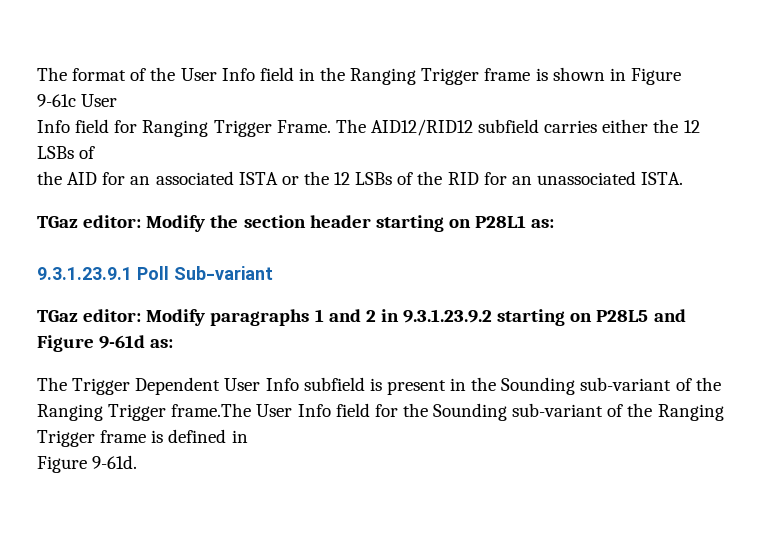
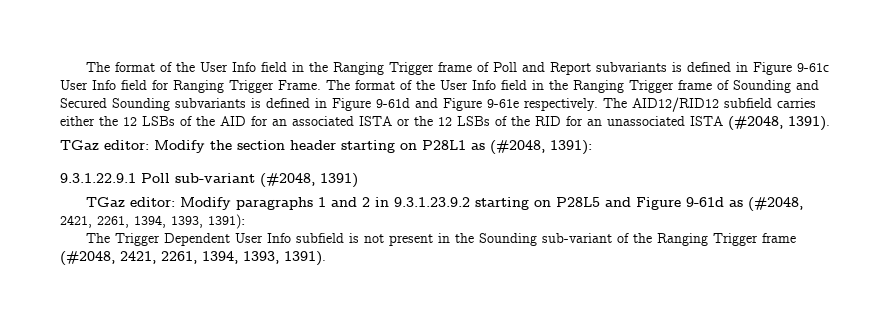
- The format of the User Info field in the Ranging Trigger frame is shown in Figure 9-61c User
- Info field for Ranging Trigger Frame.
+ The format of the User Info field in the Ranging Trigger frame of Poll and Report subvariants is defined in Figure 9-61c User Info field for Ranging Trigger Frame.
- The AID12/RID12 subfield carries either the 12 LSBs of
- the AID for an associated ISTA or the 12 LSBs of the RID for an unassociated ISTA.
+ The format of the User Info field in the Ranging Trigger frame of Sounding and Secured Sounding subvariants is defined in Figure 9-61d and Figure 9-61e respectively. The AID12/RID12 subfield carries either the 12 LSBs of the AID for an associated ISTA or the 12 LSBs of the RID for an unassociated ISTA (#2048, 1391).
- TGaz editor: Modify the section header starting on P28L1 as:
- 9.3.1.23.9.1 Poll Sub-variant
+ TGaz editor: Modify the section header starting on P28L1 as (#2048, 1391):
+ 9.3.1.22.9.1 Poll sub-variant (#2048, 1391)
- TGaz editor: Modify paragraphs 1 and 2 in 9.3.1.23.9.2 starting on P28L5 and Figure 9-61d as:
+ TGaz editor: Modify paragraphs 1 and 2 in 9.3.1.23.9.2 starting on P28L5 and Figure 9-61d as (#2048, 2421, 2261, 1394, 1393, 1391):
- The Trigger Dependent User Info subfield is present in the Sounding sub-variant of the Ranging Trigger frame.The User Info field for the Sounding sub-variant of the Ranging Trigger frame is defined in
- Figure 9-61d.
+ The Trigger Dependent User Info subfield is not present in the Sounding sub-variant of the Ranging Trigger frame (#2048, 2421, 2261, 1394, 1393, 1391).

